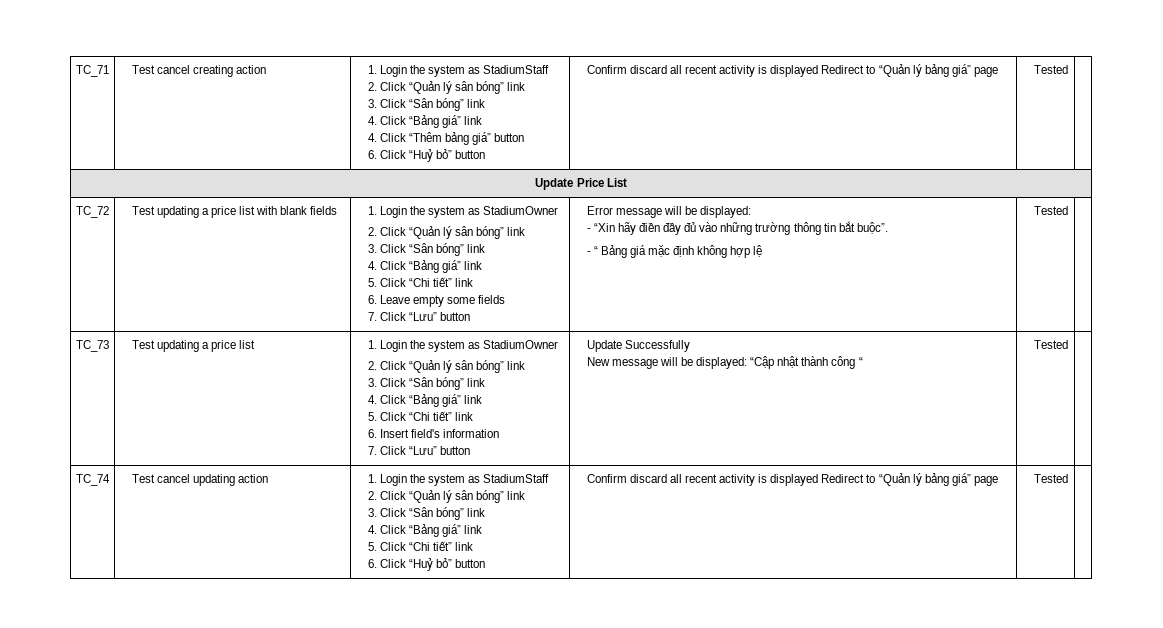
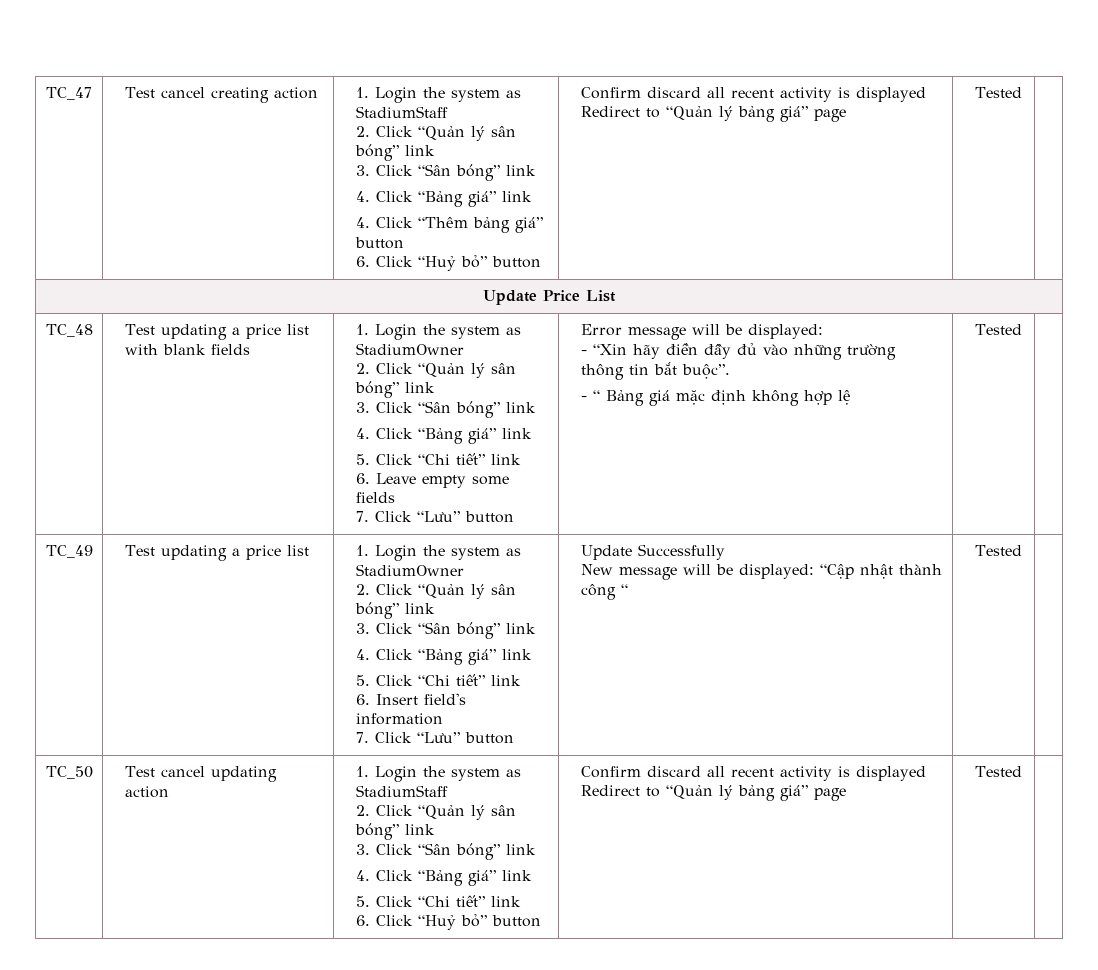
- TC_71
+ TC_47
- TC_72
+ TC_48
- TC_73
+ TC_49
- TC_74
+ TC_50

